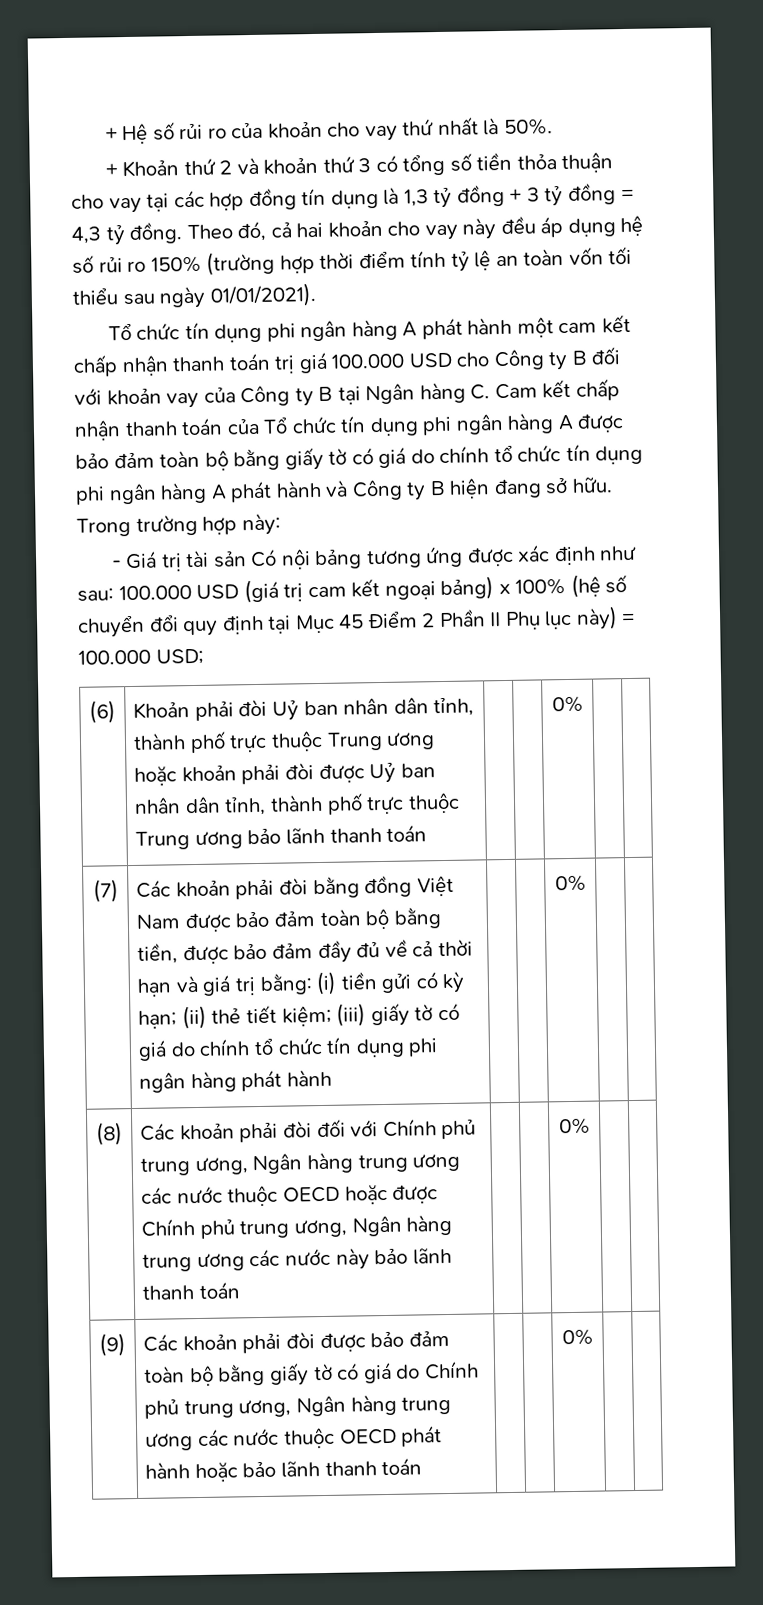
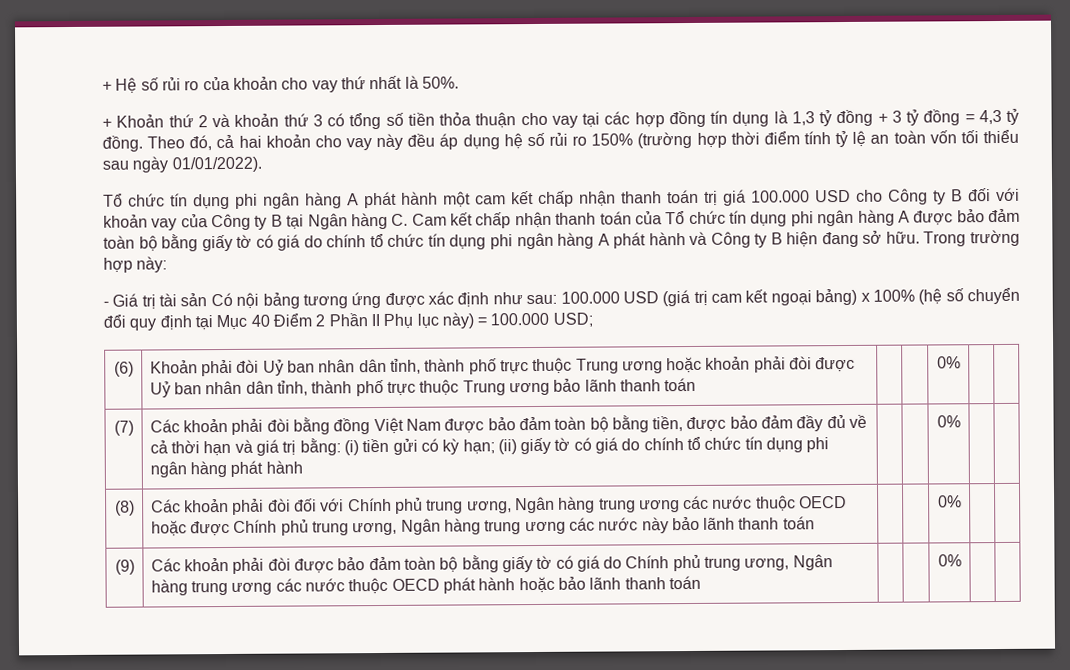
- Theo đó, cả hai khoản cho vay này đều áp dụng hệ số rủi ro 150% (trường hợp thời điểm tính tỷ lệ an toàn vốn tối thiểu sau ngày 01/01/2021).
+ Theo đó, cả hai khoản cho vay này đều áp dụng hệ số rủi ro 150% (trường hợp thời điểm tính tỷ lệ an toàn vốn tối thiểu sau ngày 01/01/2022).
- - Giá trị tài sản Có nội bảng tương ứng được xác định như sau: 100.000 USD (giá trị cam kết ngoại bảng) x 100% (hệ số chuyển đổi quy định tại Mục 45 Điểm 2 Phần II Phụ lục này) = 100.000 USD;
+ - Giá trị tài sản Có nội bảng tương ứng được xác định như sau: 100.000 USD (giá trị cam kết ngoại bảng) x 100% (hệ số chuyển đổi quy định tại Mục 40 Điểm 2 Phần II Phụ lục này) = 100.000 USD;
- Các khoản phải đòi bằng đồng Việt Nam được bảo đảm toàn bộ bằng tiền, được bảo đảm đầy đủ về cả thời hạn và giá trị bằng: (i) tiền gửi có kỳ hạn; (ii) thẻ tiết kiệm; (iii) giấy tờ có giá do chính tổ chức tín dụng phi ngân hàng phát hành
+ Các khoản phải đòi bằng đồng Việt Nam được bảo đảm toàn bộ bằng tiền, được bảo đảm đầy đủ về cả thời hạn và giá trị bằng: (i) tiền gửi có kỳ hạn; (ii) giấy tờ có giá do chính tổ chức tín dụng phi ngân hàng phát hành

